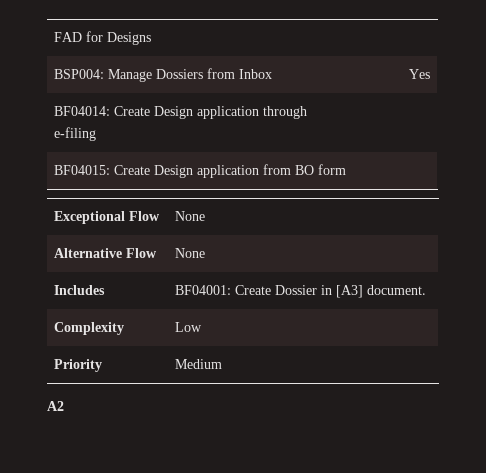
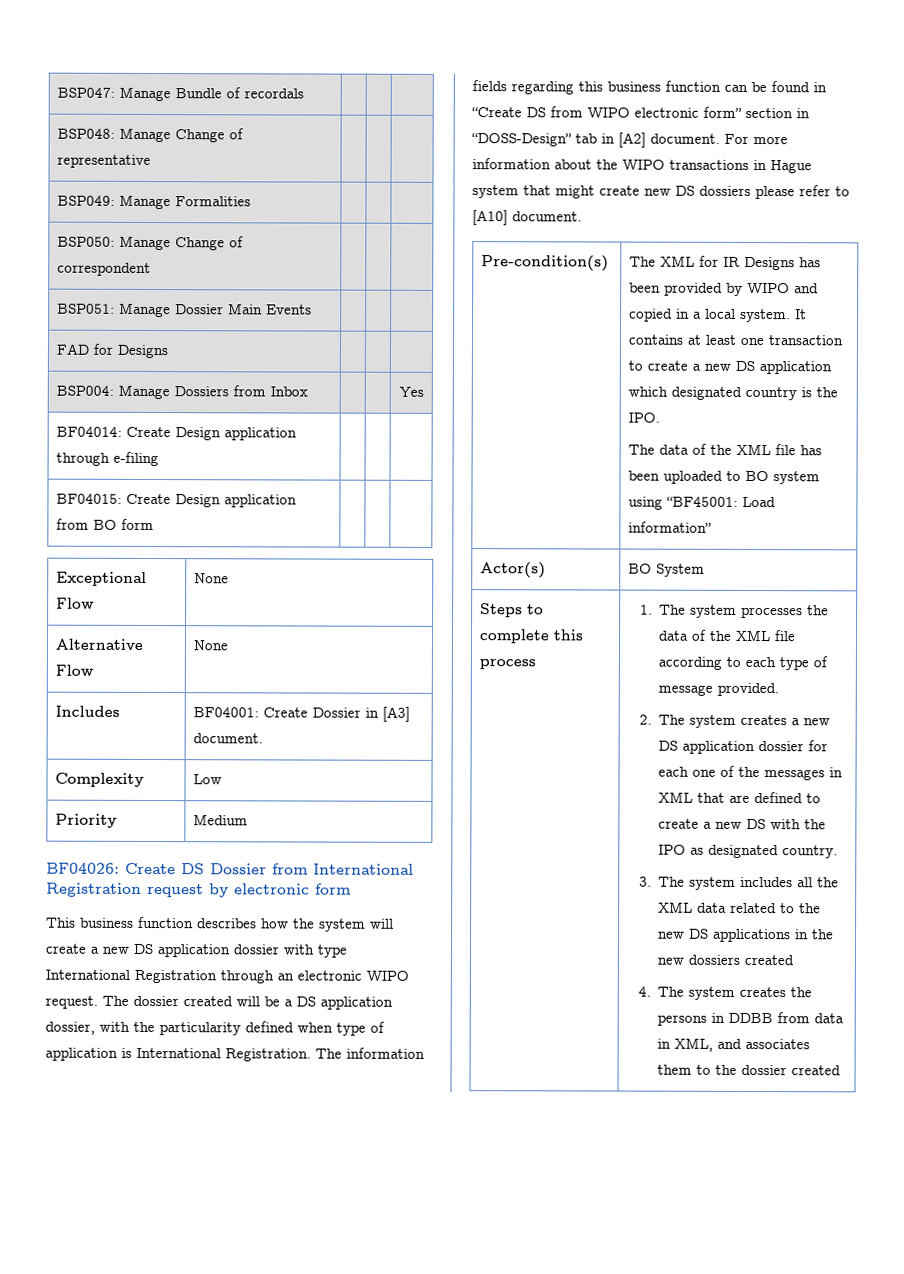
+ BSP047: Manage Bundle of recordals | | |
+ BSP048: Manage Change of representative | | |
+ BSP049: Manage Formalities | | |
+ BSP050: Manage Change of correspondent | | |
+ BSP051: Manage Dossier Main Events | | |
- A2
+ BF04026: Create DS Dossier from International Registration request by electronic form
+ This business function describes how the system will create a new DS application dossier with type International Registration through an electronic WIPO request. The dossier created will be a DS application dossier, with the particularity defined when type of application is International Registration. The information fields regarding this business function can be found in “Create DS from WIPO electronic form” section in “DOSS-Design” tab in [A2] document. For more information about the WIPO transactions in Hague system that might create new DS dossiers please refer to [A10] document.
+ Pre-condition(s) | The XML for IR Designs has been provided by WIPO and copied in a local system. It contains at least one transaction to create a new DS application which designated country is the IPO.
+ The data of the XML file has been uploaded to BO system using “BF45001: Load information”
+ Actor(s) | BO System
+ Steps to complete this process | 1. The system processes the data of the XML file according to each type of message provided.
+ 2. The system creates a new DS application dossier for each one of the messages in XML that are defined to create a new DS with the IPO as designated country.
+ 3. The system includes all the XML data related to the new DS applications in the new dossiers created
+ 4. The system creates the persons in DDBB from data in XML, and associates them to the dossier created

